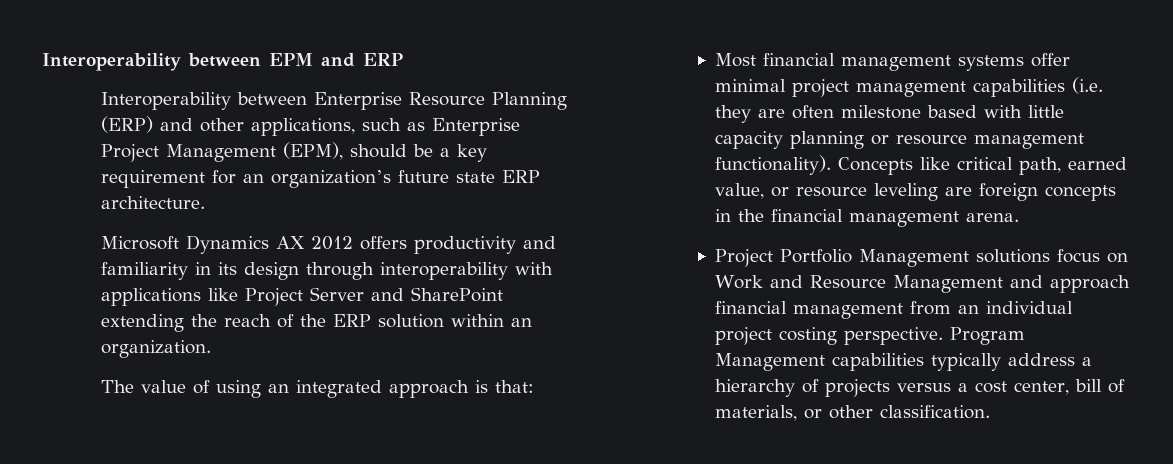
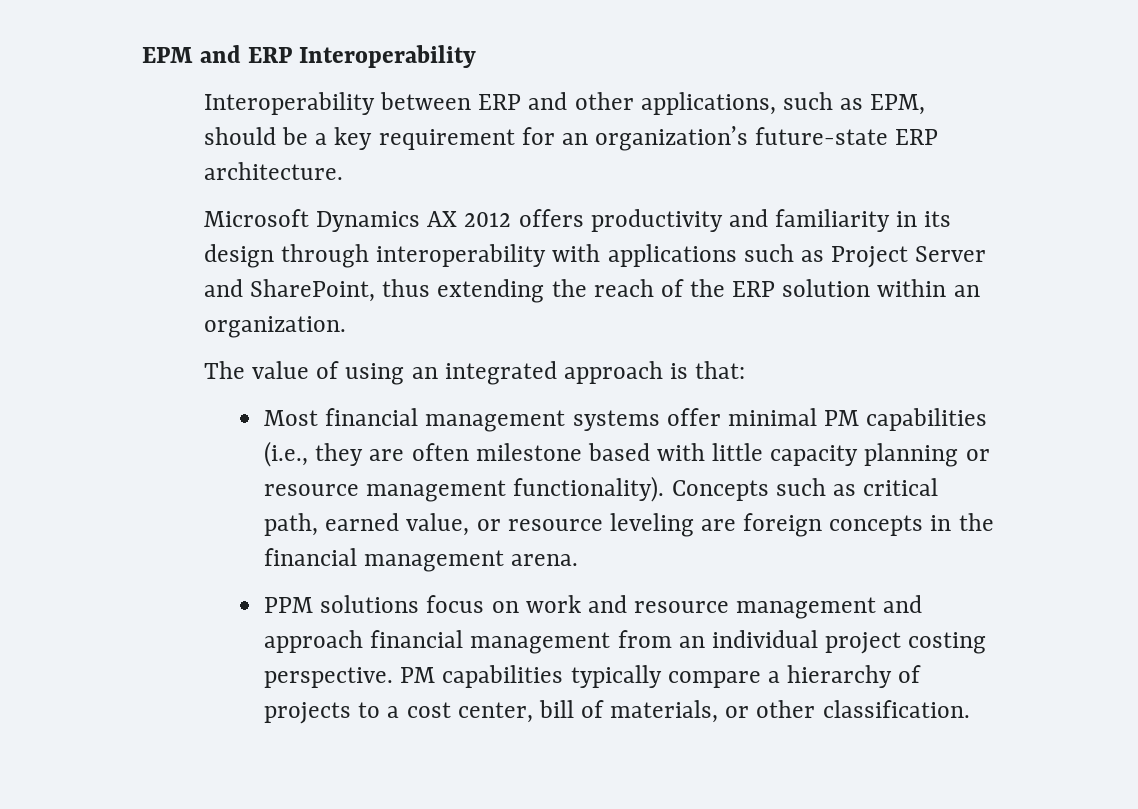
- Interoperability between EPM and ERP
- Interoperability between Enterprise Resource Planning (ERP) and other applications, such as Enterprise Project Management (EPM), should be a key requirement for an organization’s future state ERP architecture.
+ EPM and ERP Interoperability
+ Interoperability between ERP and other applications, such as EPM, should be a key requirement for an organization’s future-state ERP architecture.
- Microsoft Dynamics AX 2012 offers productivity and familiarity in its design through interoperability with applications like Project Server and SharePoint extending the reach of the ERP solution within an organization.
+ Microsoft Dynamics AX 2012 offers productivity and familiarity in its design through interoperability with applications such as Project Server and SharePoint, thus extending the reach of the ERP solution within an organization.
- Most financial management systems offer minimal project management capabilities (i.e. they are often milestone based with little capacity planning or resource management functionality).
+ Most financial management systems offer minimal PM capabilities (i.e., they are often milestone based with little capacity planning or resource management functionality).
- Concepts like critical path, earned value, or resource leveling are foreign concepts in the financial management arena.
+ Concepts such as critical path, earned value, or resource leveling are foreign concepts in the financial management arena.
- Project Portfolio Management solutions focus on Work and Resource Management and approach financial management from an individual project costing perspective.
+ PPM solutions focus on work and resource management and approach financial management from an individual project costing perspective.
- Program Management capabilities typically address a hierarchy of projects versus a cost center, bill of materials, or other classification.
+ PM capabilities typically compare a hierarchy of projects to a cost center, bill of materials, or other classification.

